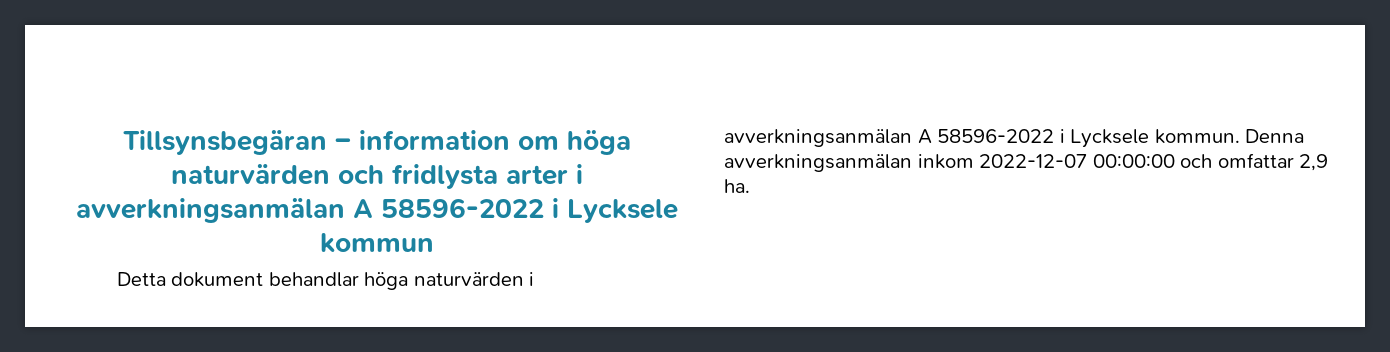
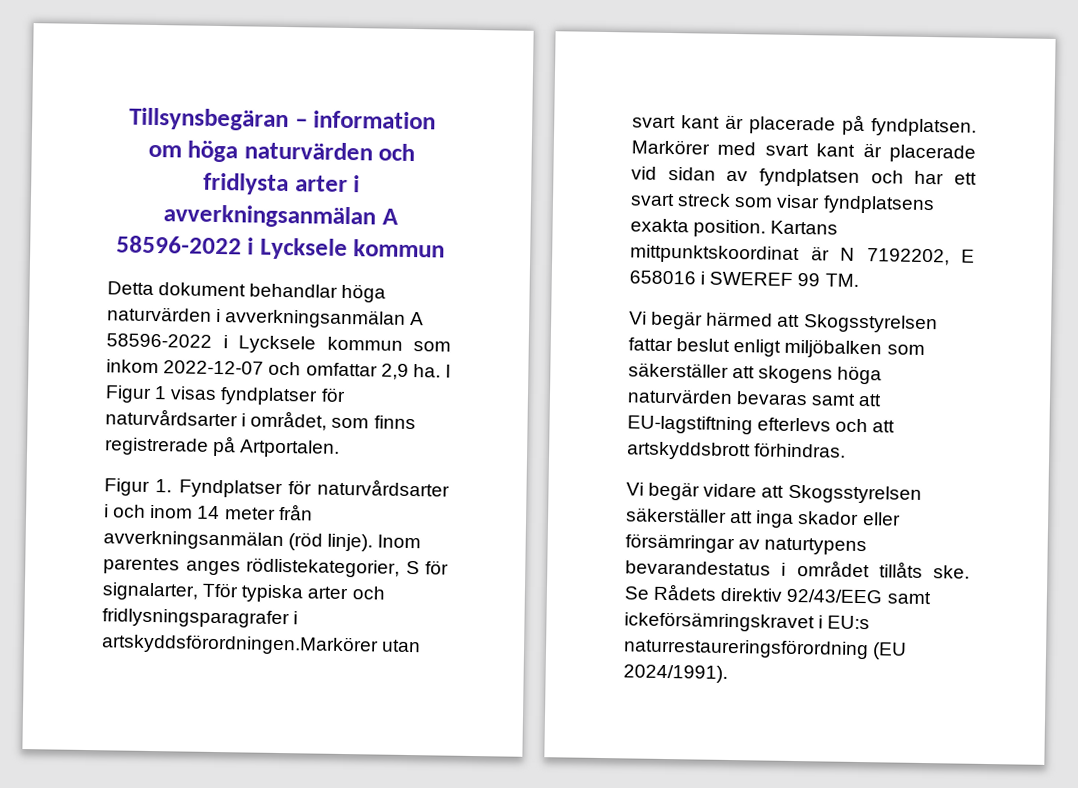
- Detta dokument behandlar höga naturvärden i avverkningsanmälan A 58596-2022 i Lycksele kommun. Denna avverkningsanmälan inkom 2022-12-07 00:00:00 och omfattar 2,9 ha.
+ Detta dokument behandlar höga naturvärden i avverkningsanmälan A 58596-2022 i Lycksele kommun som inkom 2022-12-07 och omfattar 2,9 ha.
+ I Figur 1 visas fyndplatser för naturvårdsarter i området, som finns registrerade på Artportalen.
+ Figur 1. Fyndplatser för naturvårdsarter i och inom 14 meter från avverkningsanmälan (röd linje). Inom parentes anges rödlistekategorier, S för signalarter, Tför typiska arter och fridlysningsparagrafer i artskyddsförordningen.Markörer utan svart kant är placerade på fyndplatsen. Markörer med svart kant är placerade vid sidan av fyndplatsen och har ett svart streck som visar fyndplatsens exakta position. Kartans mittpunktskoordinat är N 7192202, E 658016 i SWEREF 99 TM.
+ Vi begär härmed att Skogsstyrelsen fattar beslut enligt miljöbalken som säkerställer att skogens höga naturvärden bevaras samt att EU-lagstiftning efterlevs och att artskyddsbrott förhindras.
+ Vi begär vidare att Skogsstyrelsen säkerställer att inga skador eller försämringar av naturtypens bevarandestatus i området tillåts ske. Se Rådets direktiv 92/43/EEG samt ickeförsämringskravet i EU:s naturrestaureringsförordning (EU 2024/1991).

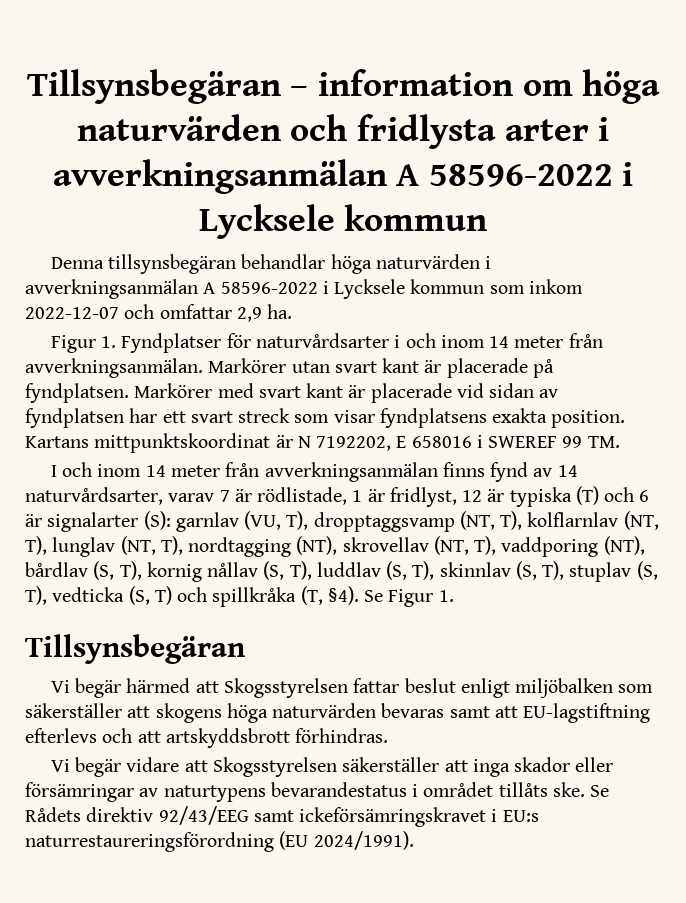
- Detta dokument behandlar höga naturvärden i avverkningsanmälan A 58596-2022 i Lycksele kommun som inkom 2022-12-07 och omfattar 2,9 ha. I Figur 1 visas fyndplatser för naturvårdsarter i området, som finns registrerade på Artportalen.
+ Denna tillsynsbegäran behandlar höga naturvärden i avverkningsanmälan A 58596-2022 i Lycksele kommun som inkom 2022-12-07 och omfattar 2,9 ha.
- Figur 1. Fyndplatser för naturvårdsarter i och inom 14 meter från avverkningsanmälan (röd linje). Inom parentes anges rödlistekategorier, S för signalarter, Tför typiska arter och fridlysningsparagrafer i artskyddsförordningen.Markörer utan svart kant är placerade på fyndplatsen.
+ Figur 1. Fyndplatser för naturvårdsarter i och inom 14 meter från avverkningsanmälan. Markörer utan svart kant är placerade på fyndplatsen.
- Markörer med svart kant är placerade vid sidan av fyndplatsen och har ett svart streck som visar fyndplatsens exakta position.
+ Markörer med svart kant är placerade vid sidan av fyndplatsen har ett svart streck som visar fyndplatsens exakta position.
+ I och inom 14 meter från avverkningsanmälan finns fynd av 14 naturvårdsarter, varav 7 är rödlistade, 1 är fridlyst, 12 är typiska (T) och 6 är signalarter (S): garnlav (VU, T), dropptaggsvamp (NT, T), kolflarnlav (NT, T), lunglav (NT, T), nordtagging (NT), skrovellav (NT, T), vaddporing (NT), bårdlav (S, T), kornig nållav (S, T), luddlav (S, T), skinnlav (S, T), stuplav (S, T), vedticka (S, T) och spillkråka (T, §4). Se Figur 1.
+ Tillsynsbegäran

